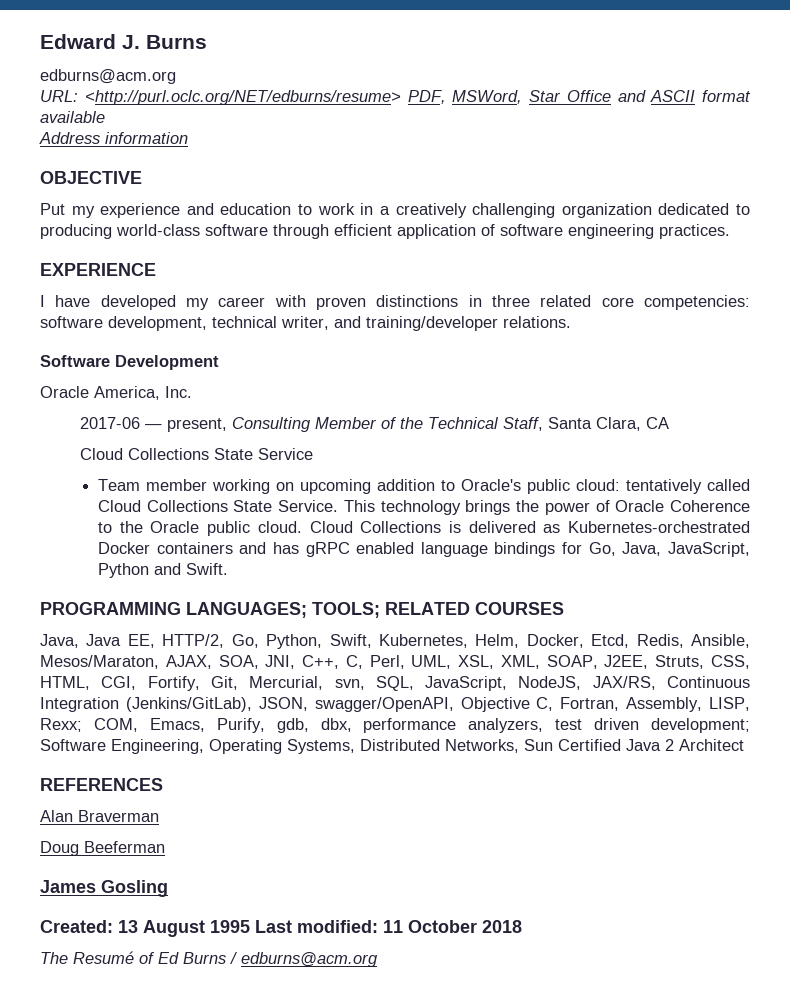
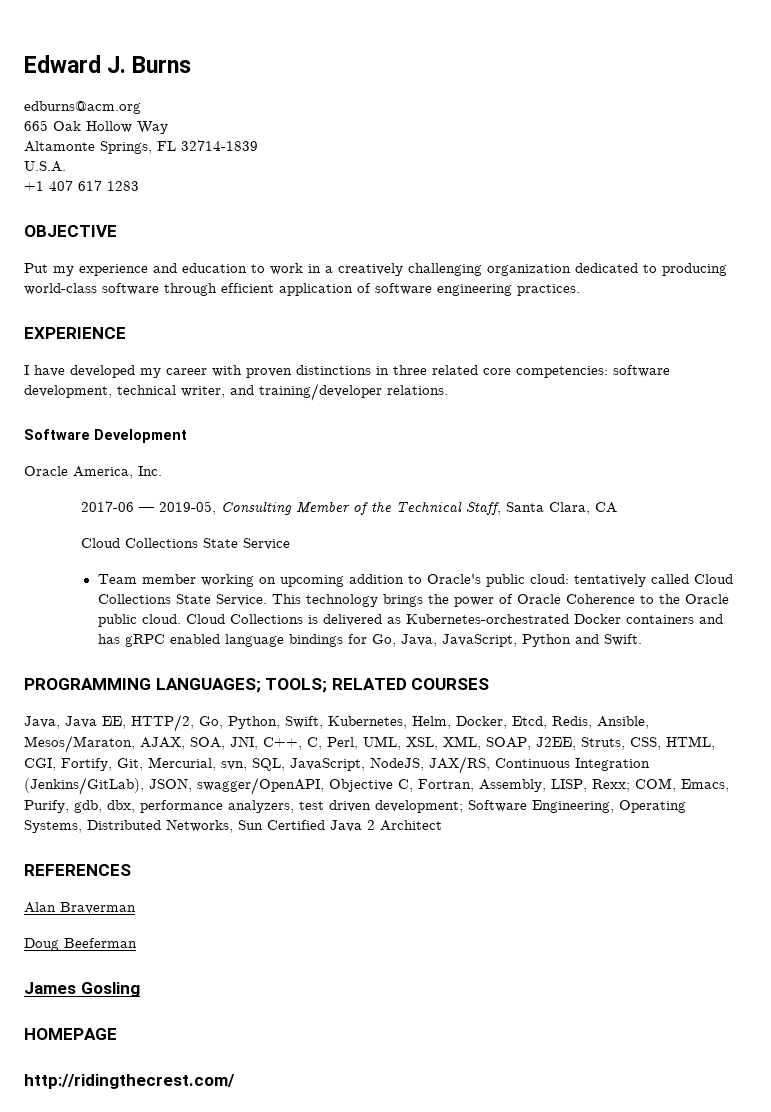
- URL: <http://purl.oclc.org/NET/edburns/resume> PDF, MSWord, Star Office and ASCII format available
- Address information
+ 665 Oak Hollow Way
+ Altamonte Springs, FL 32714-1839
+ U.S.A.
+ +1 407 617 1283
- 2017-06 — present, Consulting Member of the Technical Staff, Santa Clara, CA
+ 2017-06 — 2019-05, Consulting Member of the Technical Staff, Santa Clara, CA
- Created: 13 August 1995 Last modified: 11 October 2018
- The Resumé of Ed Burns / edburns@acm.org
+ HOMEPAGE
+ http://ridingthecrest.com/

